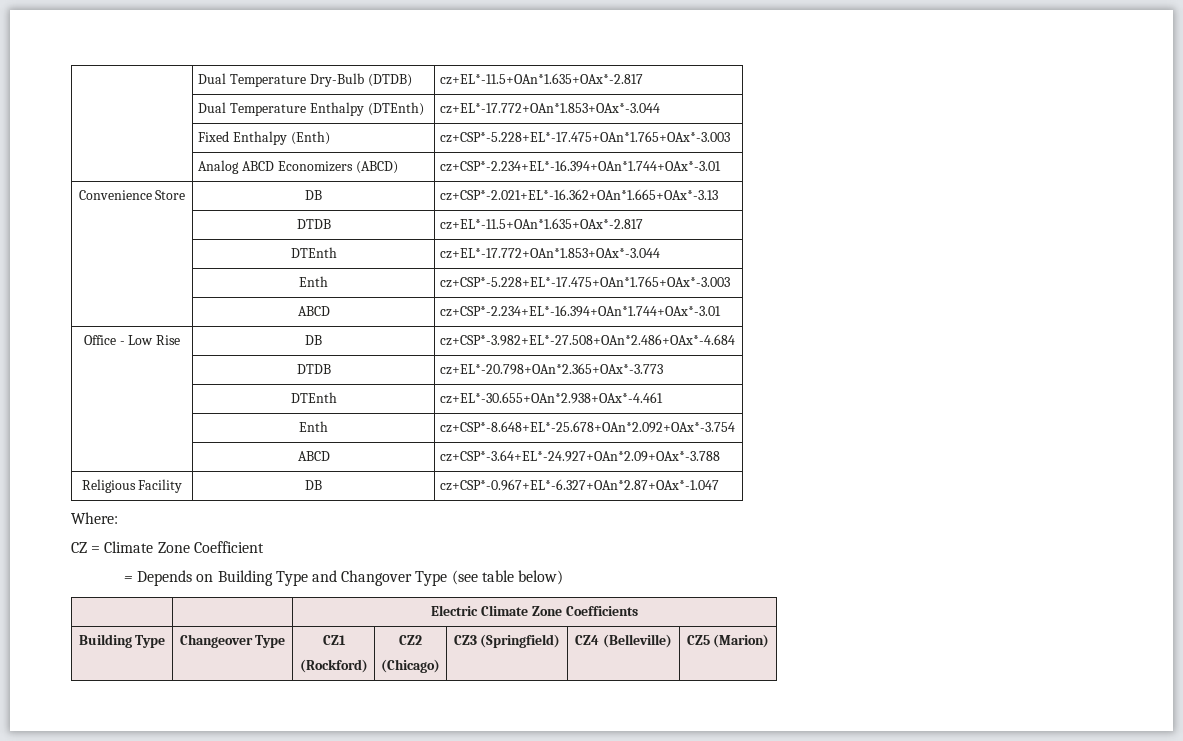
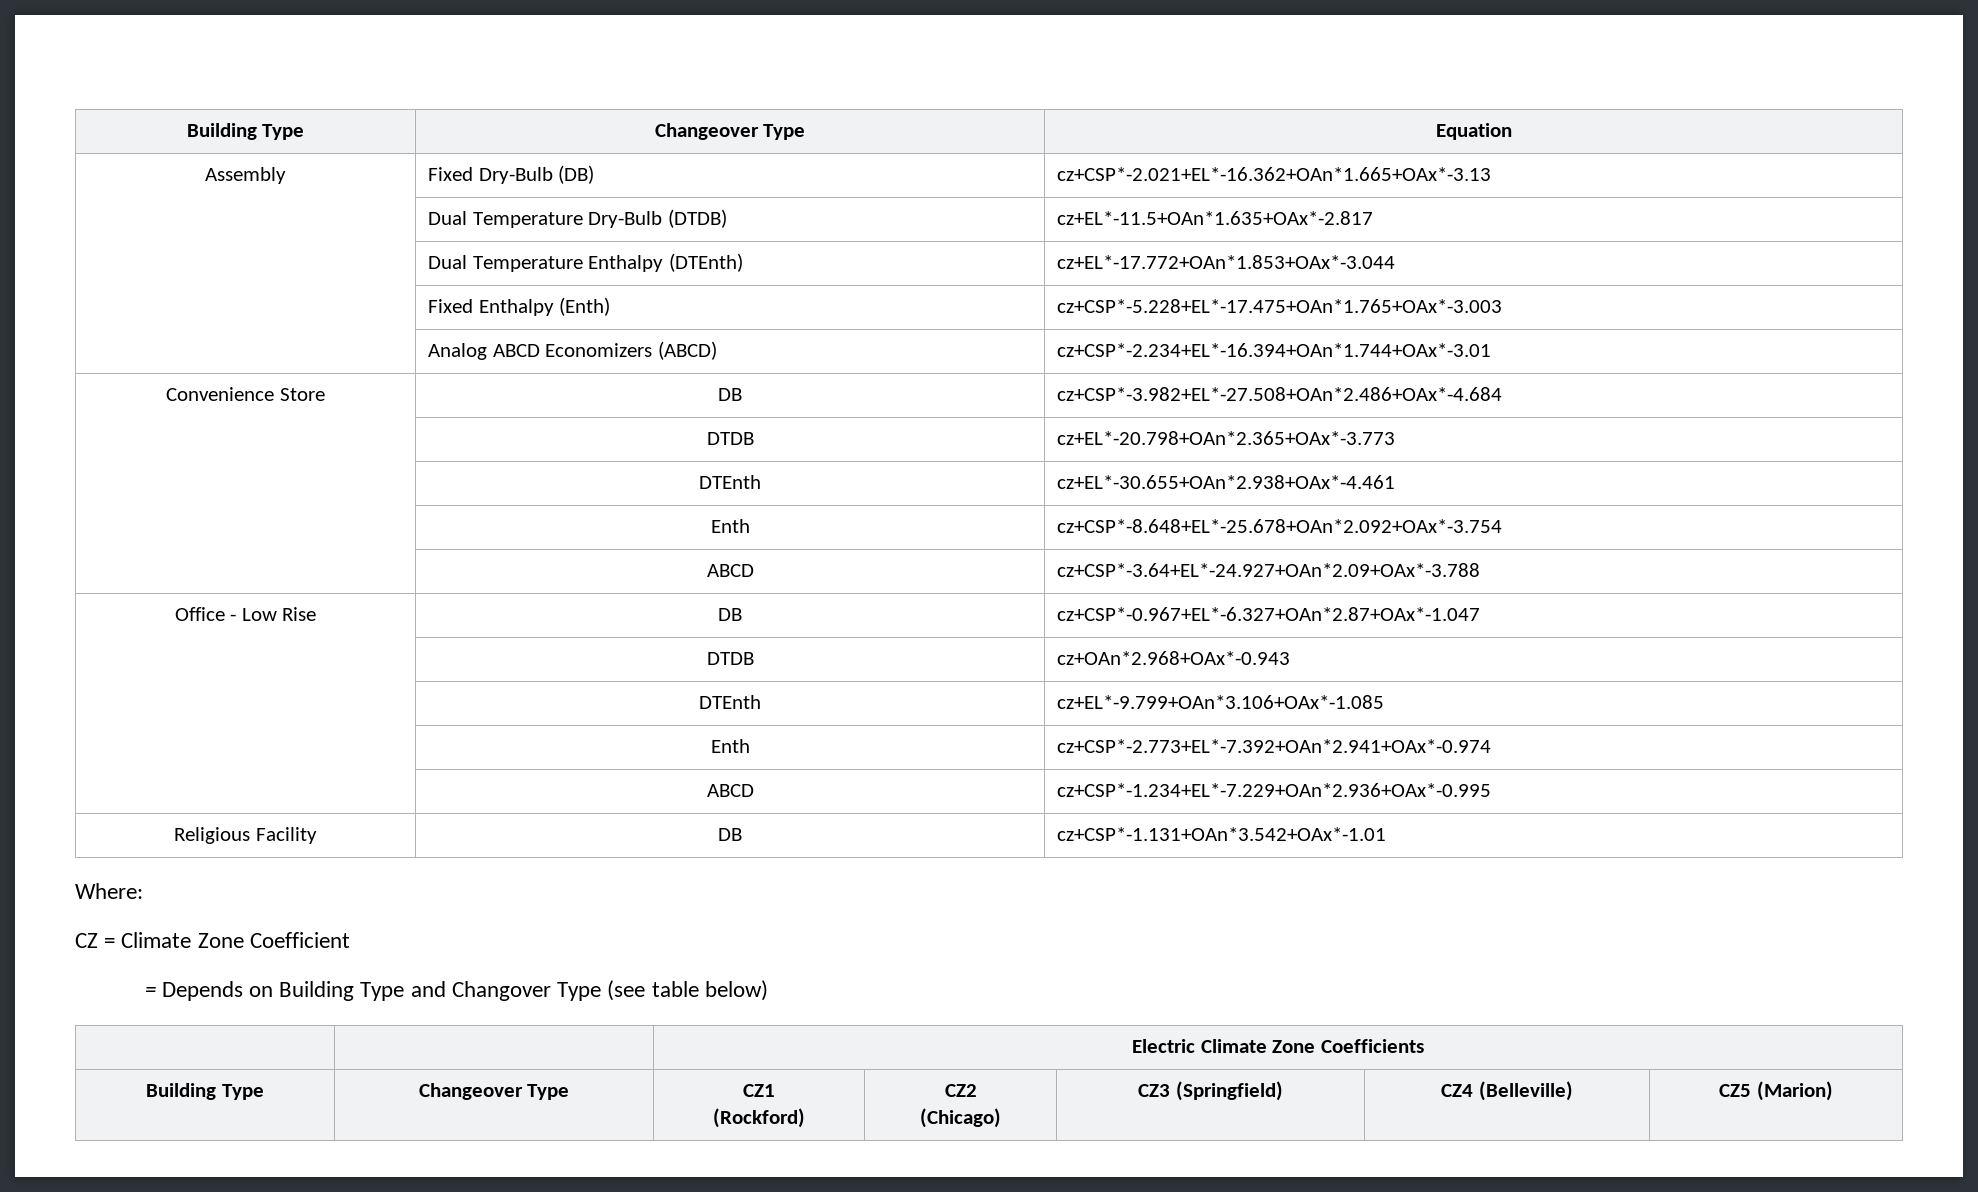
+ Building Type | Changeover Type | Equation
+ Assembly | Fixed Dry-Bulb (DB) | cz+CSP*-2.021+EL*-16.362+OAn*1.665+OAx*-3.13
- Convenience Store | DB | cz+CSP*-2.021+EL*-16.362+OAn*1.665+OAx*-3.13
- | DTDB | cz+EL*-11.5+OAn*1.635+OAx*-2.817
- | DTEnth | cz+EL*-17.772+OAn*1.853+OAx*-3.044
- | Enth | cz+CSP*-5.228+EL*-17.475+OAn*1.765+OAx*-3.003
- | ABCD | cz+CSP*-2.234+EL*-16.394+OAn*1.744+OAx*-3.01
- Office - Low Rise | DB | cz+CSP*-3.982+EL*-27.508+OAn*2.486+OAx*-4.684
+ Convenience Store | DB | cz+CSP*-3.982+EL*-27.508+OAn*2.486+OAx*-4.684
+ Office - Low Rise | DB | cz+CSP*-0.967+EL*-6.327+OAn*2.87+OAx*-1.047
+ | DTDB | cz+OAn*2.968+OAx*-0.943
+ | DTEnth | cz+EL*-9.799+OAn*3.106+OAx*-1.085
+ | Enth | cz+CSP*-2.773+EL*-7.392+OAn*2.941+OAx*-0.974
+ | ABCD | cz+CSP*-1.234+EL*-7.229+OAn*2.936+OAx*-0.995
- Religious Facility | DB | cz+CSP*-0.967+EL*-6.327+OAn*2.87+OAx*-1.047
+ Religious Facility | DB | cz+CSP*-1.131+OAn*3.542+OAx*-1.01

